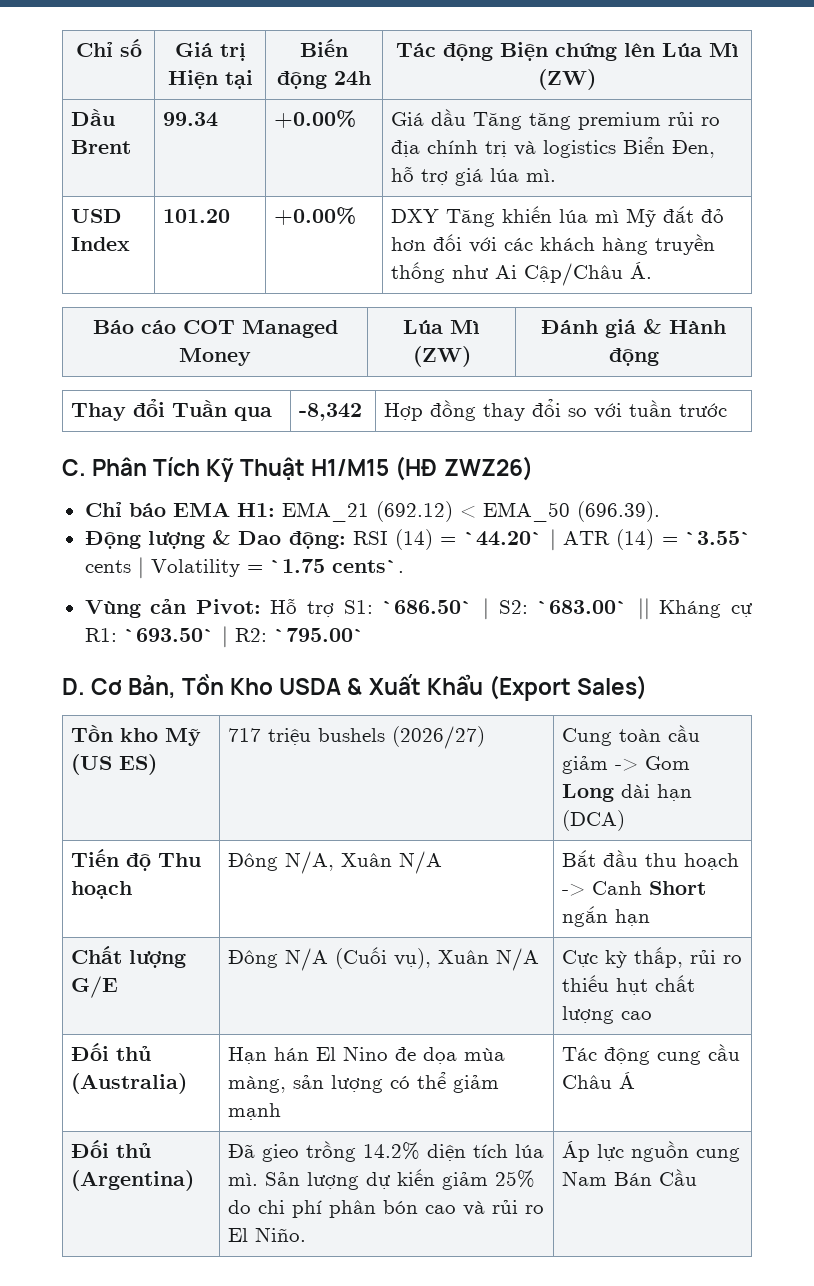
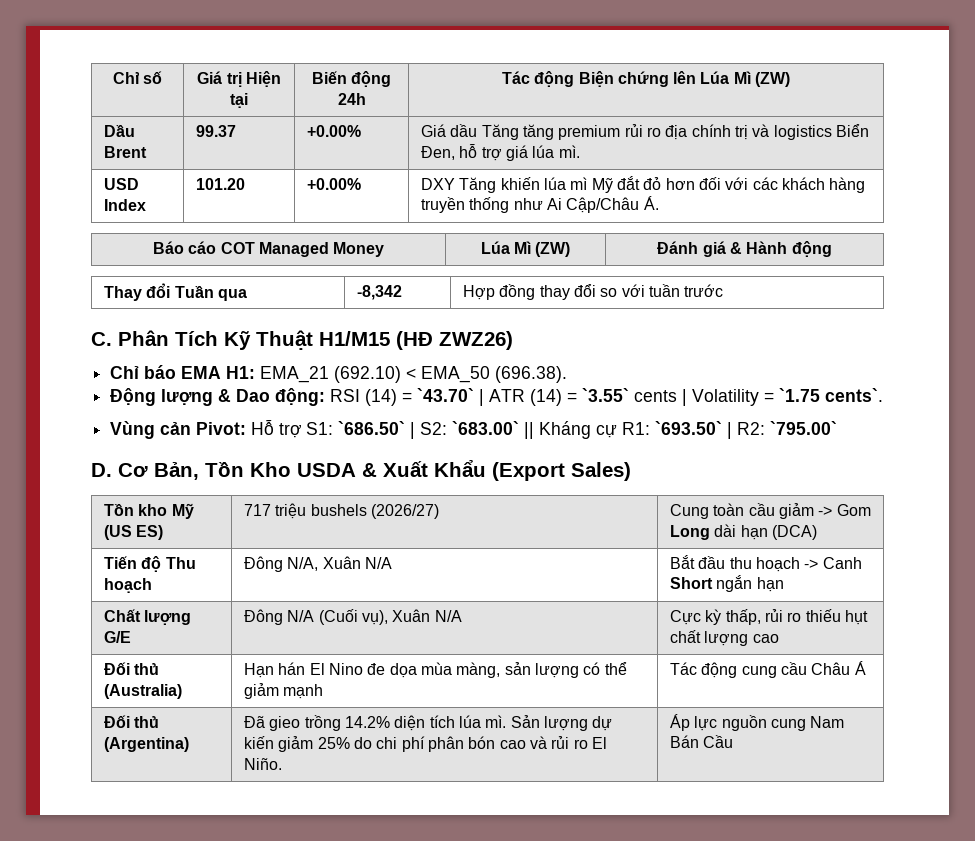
- Dầu Brent | 99.34 | +0.00% | Giá dầu Tăng tăng premium rủi ro địa chính trị và logistics Biển Đen, hỗ trợ giá lúa mì.
+ Dầu Brent | 99.37 | +0.00% | Giá dầu Tăng tăng premium rủi ro địa chính trị và logistics Biển Đen, hỗ trợ giá lúa mì.
- Chỉ báo EMA H1: EMA_21 (692.12) < EMA_50 (696.39).
+ Chỉ báo EMA H1: EMA_21 (692.10) < EMA_50 (696.38).
- Động lượng & Dao động: RSI (14) = `44.20` | ATR (14) = `3.55` cents | Volatility = `1.75 cents`.
+ Động lượng & Dao động: RSI (14) = `43.70` | ATR (14) = `3.55` cents | Volatility = `1.75 cents`.

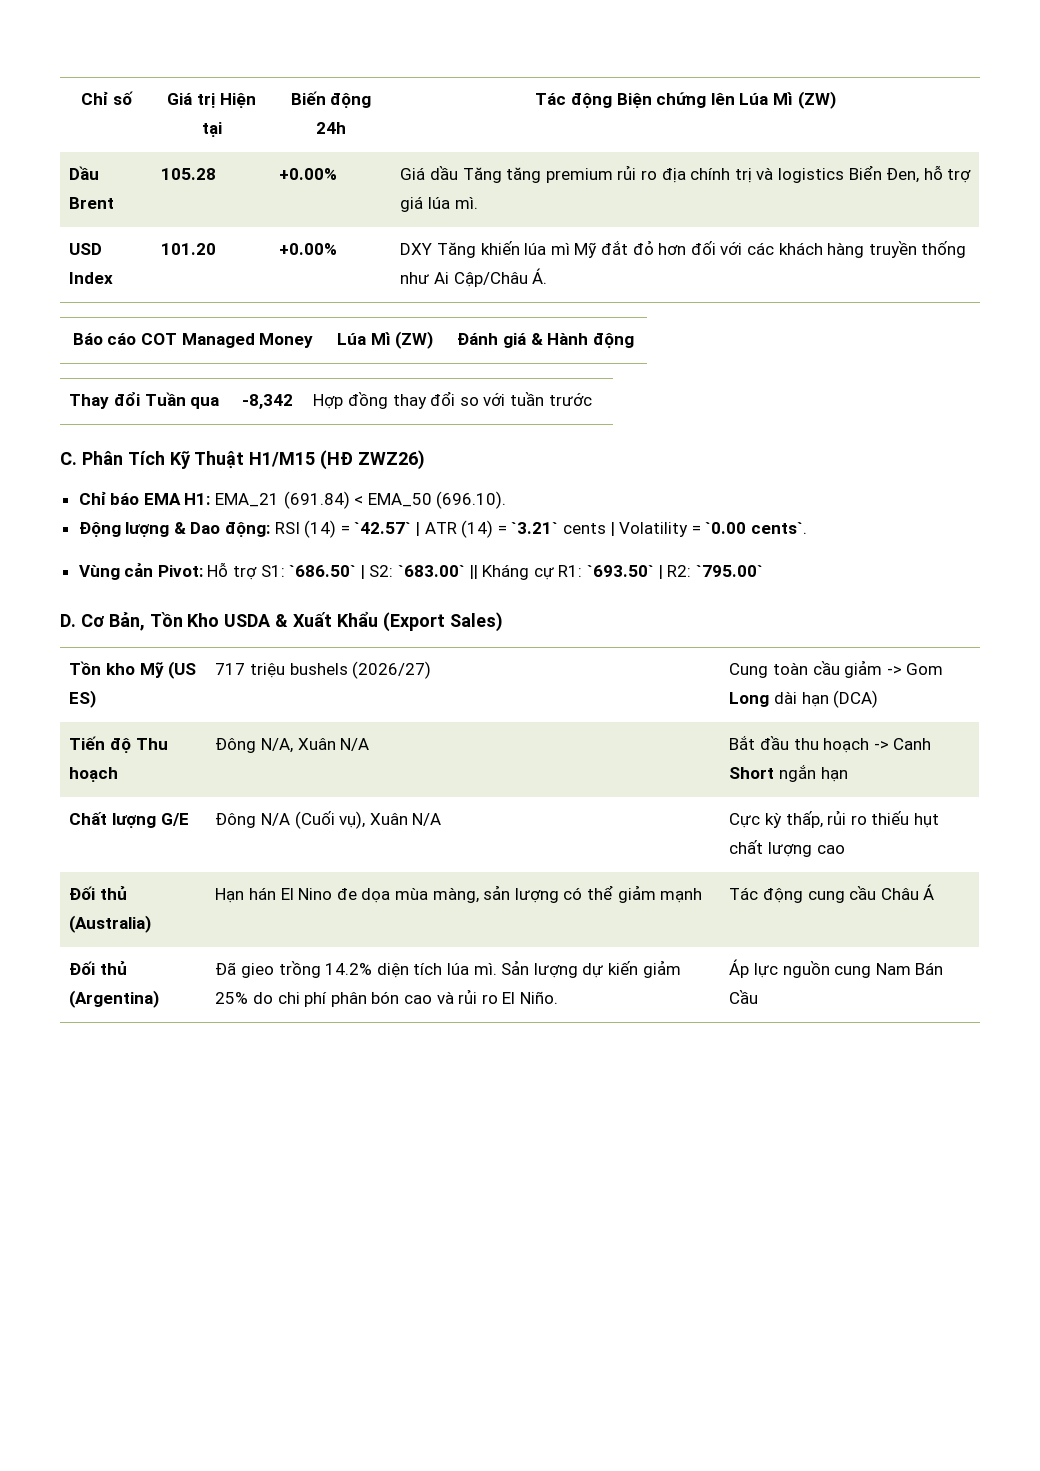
- Dầu Brent | 99.37 | +0.00% | Giá dầu Tăng tăng premium rủi ro địa chính trị và logistics Biển Đen, hỗ trợ giá lúa mì.
+ Dầu Brent | 105.28 | +0.00% | Giá dầu Tăng tăng premium rủi ro địa chính trị và logistics Biển Đen, hỗ trợ giá lúa mì.
- Chỉ báo EMA H1: EMA_21 (692.10) < EMA_50 (696.38).
+ Chỉ báo EMA H1: EMA_21 (691.84) < EMA_50 (696.10).
- Động lượng & Dao động: RSI (14) = `43.70` | ATR (14) = `3.55` cents | Volatility = `1.75 cents`.
+ Động lượng & Dao động: RSI (14) = `42.57` | ATR (14) = `3.21` cents | Volatility = `0.00 cents`.

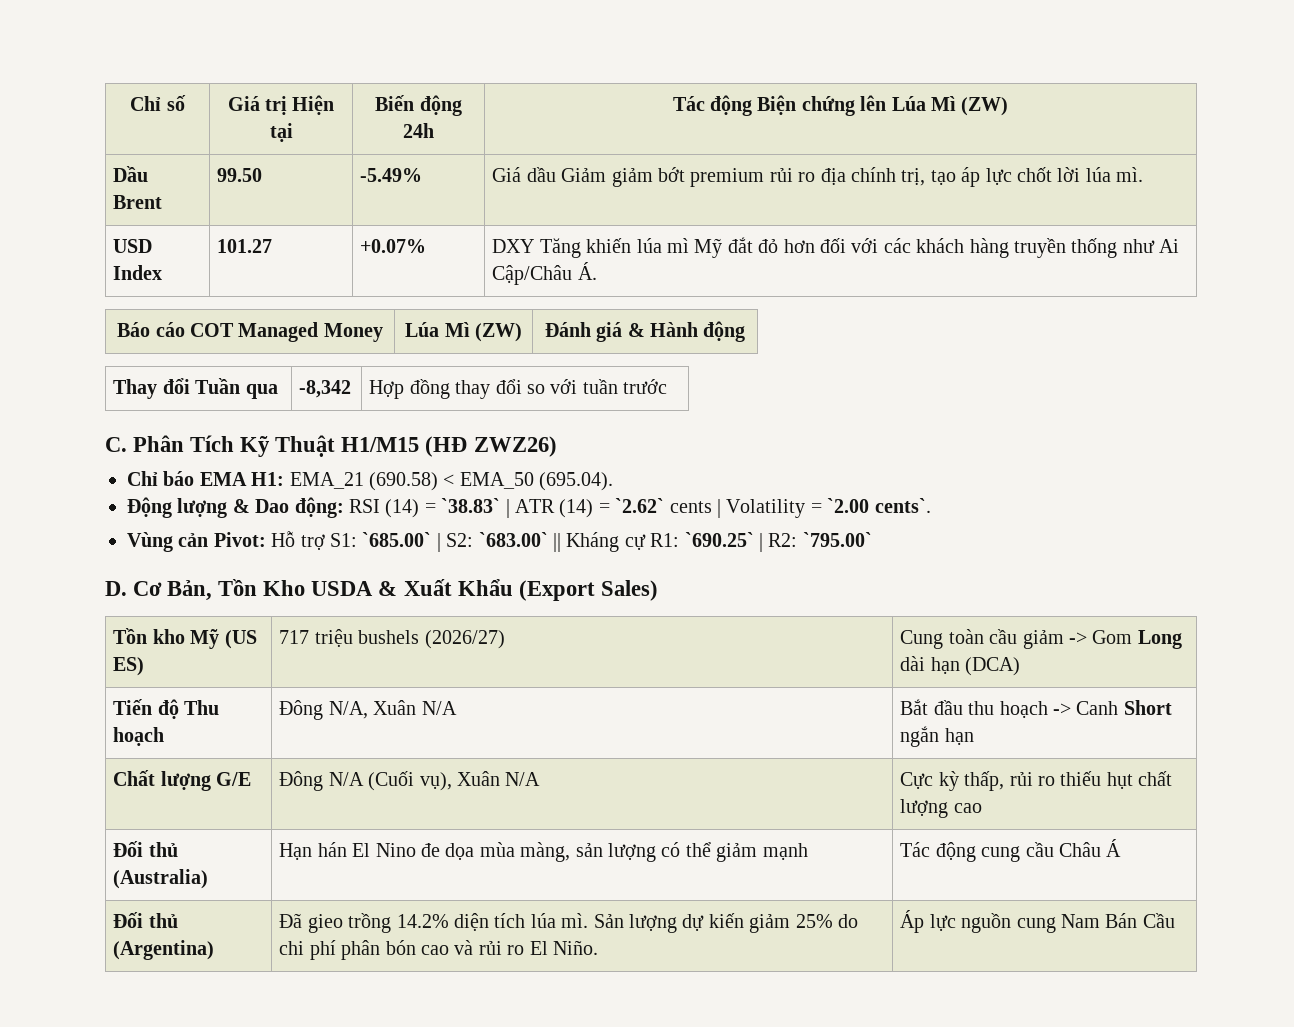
- Dầu Brent | 105.28 | +0.00% | Giá dầu Tăng tăng premium rủi ro địa chính trị và logistics Biển Đen, hỗ trợ giá lúa mì.
+ Dầu Brent | 99.50 | -5.49% | Giá dầu Giảm giảm bớt premium rủi ro địa chính trị, tạo áp lực chốt lời lúa mì.
- USD Index | 101.20 | +0.00% | DXY Tăng khiến lúa mì Mỹ đắt đỏ hơn đối với các khách hàng truyền thống như Ai Cập/Châu Á.
+ USD Index | 101.27 | +0.07% | DXY Tăng khiến lúa mì Mỹ đắt đỏ hơn đối với các khách hàng truyền thống như Ai Cập/Châu Á.
- Chỉ báo EMA H1: EMA_21 (691.84) < EMA_50 (696.10).
+ Chỉ báo EMA H1: EMA_21 (690.58) < EMA_50 (695.04).
- Động lượng & Dao động: RSI (14) = `42.57` | ATR (14) = `3.21` cents | Volatility = `0.00 cents`.
+ Động lượng & Dao động: RSI (14) = `38.83` | ATR (14) = `2.62` cents | Volatility = `2.00 cents`.
- Vùng cản Pivot: Hỗ trợ S1: `686.50` | S2: `683.00` || Kháng cự R1: `693.50` | R2: `795.00`
+ Vùng cản Pivot: Hỗ trợ S1: `685.00` | S2: `683.00` || Kháng cự R1: `690.25` | R2: `795.00`

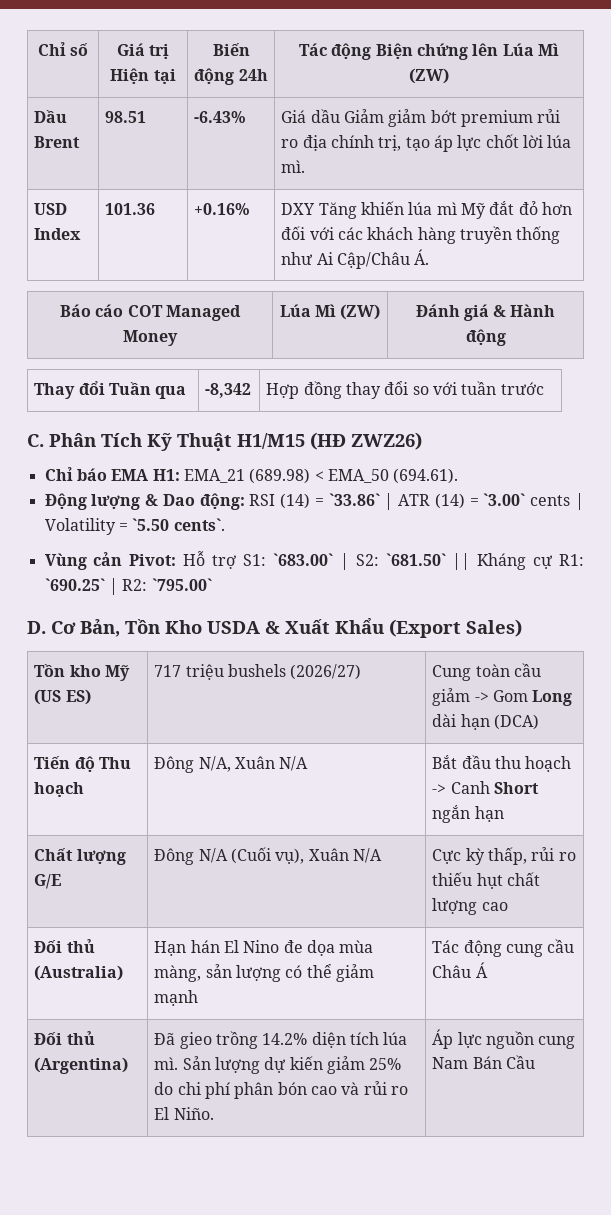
- Dầu Brent | 99.50 | -5.49% | Giá dầu Giảm giảm bớt premium rủi ro địa chính trị, tạo áp lực chốt lời lúa mì.
+ Dầu Brent | 98.51 | -6.43% | Giá dầu Giảm giảm bớt premium rủi ro địa chính trị, tạo áp lực chốt lời lúa mì.
- USD Index | 101.27 | +0.07% | DXY Tăng khiến lúa mì Mỹ đắt đỏ hơn đối với các khách hàng truyền thống như Ai Cập/Châu Á.
+ USD Index | 101.36 | +0.16% | DXY Tăng khiến lúa mì Mỹ đắt đỏ hơn đối với các khách hàng truyền thống như Ai Cập/Châu Á.
- Chỉ báo EMA H1: EMA_21 (690.58) < EMA_50 (695.04).
+ Chỉ báo EMA H1: EMA_21 (689.98) < EMA_50 (694.61).
- Động lượng & Dao động: RSI (14) = `38.83` | ATR (14) = `2.62` cents | Volatility = `2.00 cents`.
+ Động lượng & Dao động: RSI (14) = `33.86` | ATR (14) = `3.00` cents | Volatility = `5.50 cents`.
- Vùng cản Pivot: Hỗ trợ S1: `685.00` | S2: `683.00` || Kháng cự R1: `690.25` | R2: `795.00`
+ Vùng cản Pivot: Hỗ trợ S1: `683.00` | S2: `681.50` || Kháng cự R1: `690.25` | R2: `795.00`

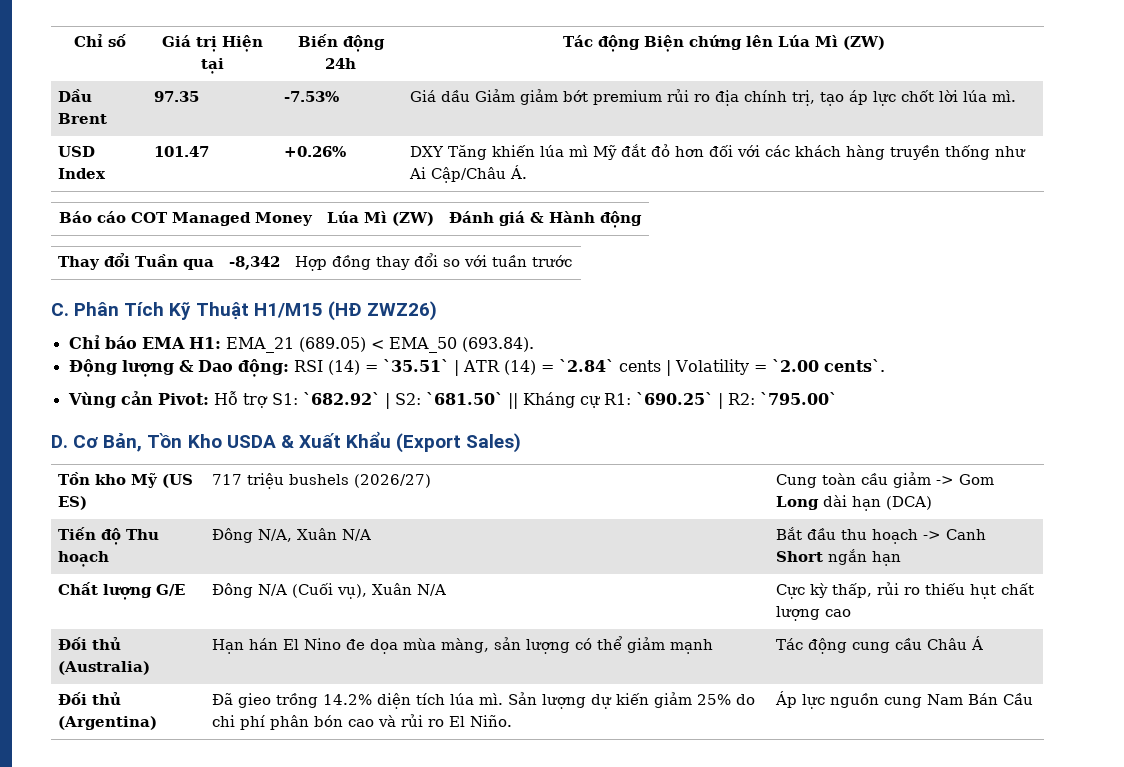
- Dầu Brent | 98.51 | -6.43% | Giá dầu Giảm giảm bớt premium rủi ro địa chính trị, tạo áp lực chốt lời lúa mì.
+ Dầu Brent | 97.35 | -7.53% | Giá dầu Giảm giảm bớt premium rủi ro địa chính trị, tạo áp lực chốt lời lúa mì.
- USD Index | 101.36 | +0.16% | DXY Tăng khiến lúa mì Mỹ đắt đỏ hơn đối với các khách hàng truyền thống như Ai Cập/Châu Á.
+ USD Index | 101.47 | +0.26% | DXY Tăng khiến lúa mì Mỹ đắt đỏ hơn đối với các khách hàng truyền thống như Ai Cập/Châu Á.
- Chỉ báo EMA H1: EMA_21 (689.98) < EMA_50 (694.61).
+ Chỉ báo EMA H1: EMA_21 (689.05) < EMA_50 (693.84).
- Động lượng & Dao động: RSI (14) = `33.86` | ATR (14) = `3.00` cents | Volatility = `5.50 cents`.
+ Động lượng & Dao động: RSI (14) = `35.51` | ATR (14) = `2.84` cents | Volatility = `2.00 cents`.
- Vùng cản Pivot: Hỗ trợ S1: `683.00` | S2: `681.50` || Kháng cự R1: `690.25` | R2: `795.00`
+ Vùng cản Pivot: Hỗ trợ S1: `682.92` | S2: `681.50` || Kháng cự R1: `690.25` | R2: `795.00`

